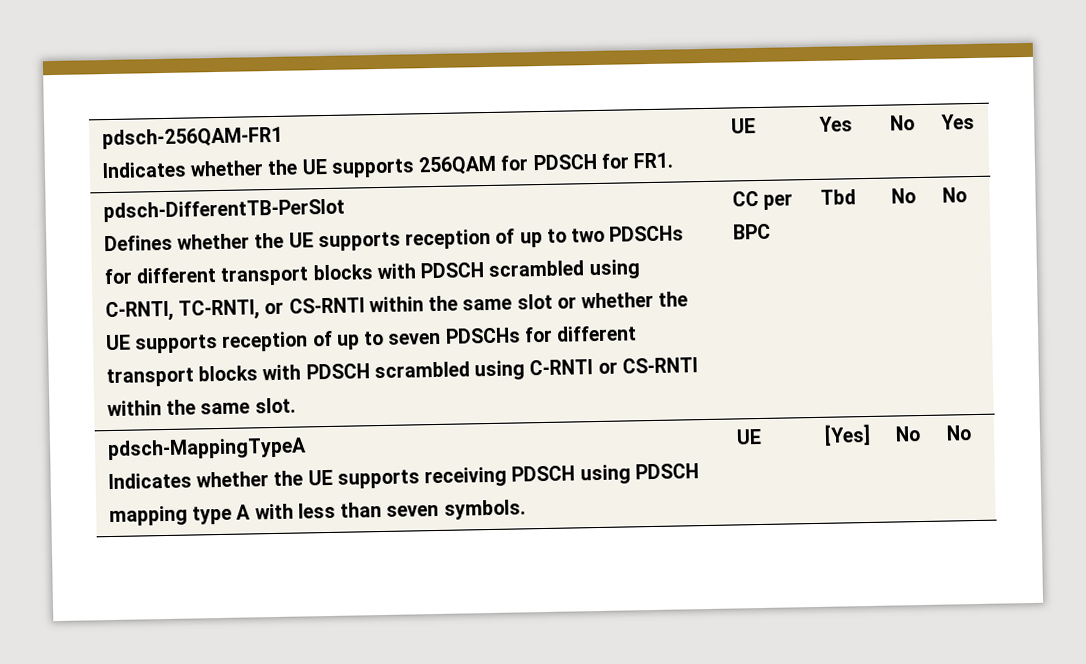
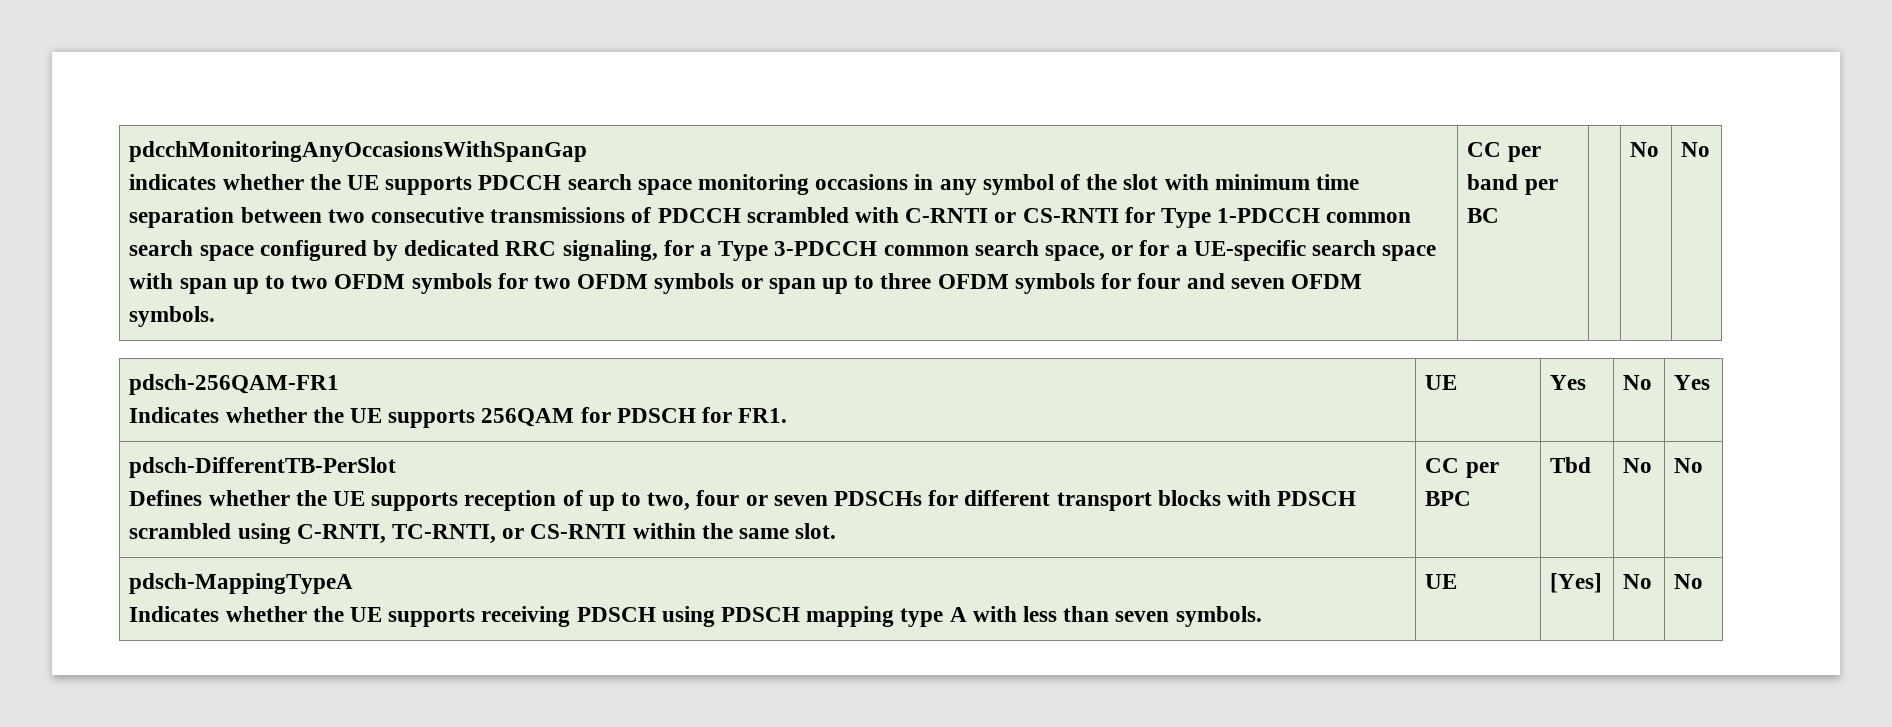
+ pdcchMonitoringAnyOccasionsWithSpanGap
+ indicates whether the UE supports PDCCH search space monitoring occasions in any symbol of the slot with minimum time separation between two consecutive transmissions of PDCCH scrambled with C-RNTI or CS-RNTI for Type 1-PDCCH common search space configured by dedicated RRC signaling, for a Type 3-PDCCH common search space, or for a UE-specific search space with span up to two OFDM symbols for two OFDM symbols or span up to three OFDM symbols for four and seven OFDM symbols. | CC per band per BC | | No | No
- Defines whether the UE supports reception of up to two PDSCHs for different transport blocks with PDSCH scrambled using C-RNTI, TC-RNTI, or CS-RNTI within the same slot or whether the UE supports reception of up to seven PDSCHs for different transport blocks with PDSCH scrambled using C-RNTI or CS-RNTI within the same slot.
+ Defines whether the UE supports reception of up to two, four or seven PDSCHs for different transport blocks with PDSCH scrambled using C-RNTI, TC-RNTI, or CS-RNTI within the same slot.

